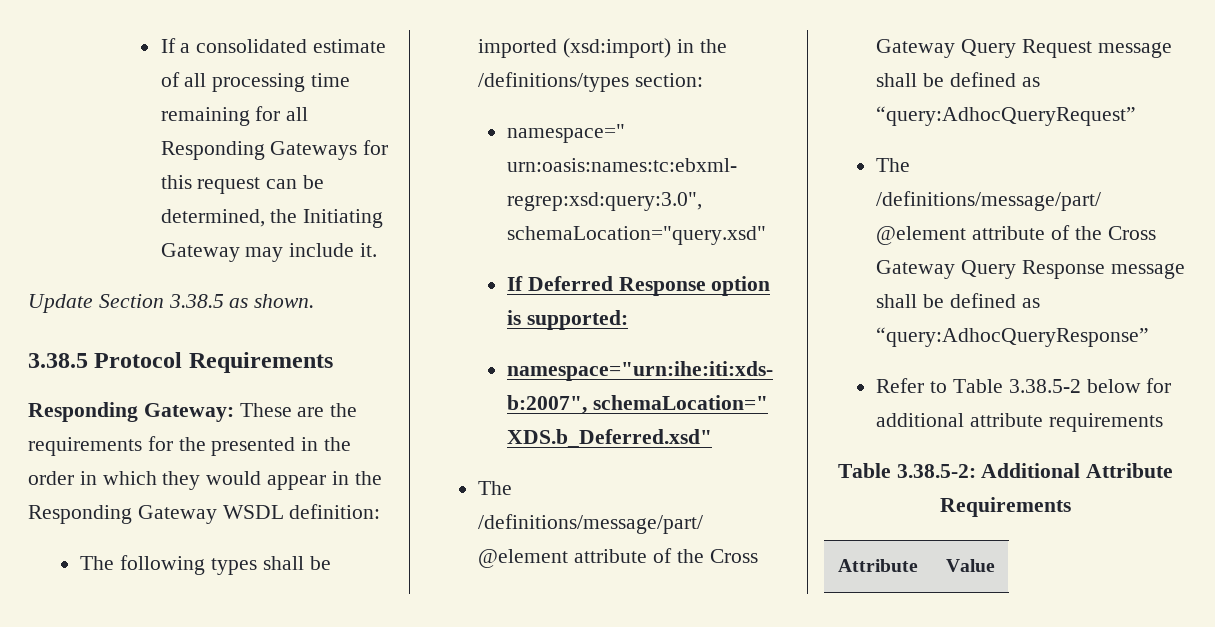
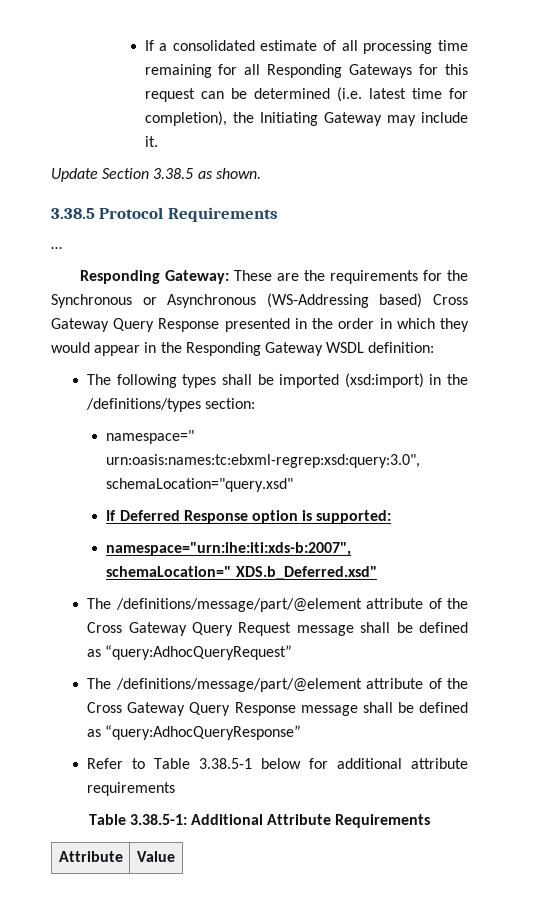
- If a consolidated estimate of all processing time remaining for all Responding Gateways for this request can be determined, the Initiating Gateway may include it.
+ If a consolidated estimate of all processing time remaining for all Responding Gateways for this request can be determined (i.e. latest time for completion), the Initiating Gateway may include it.
+ …
- Responding Gateway: These are the requirements for the presented in the order in which they would appear in the Responding Gateway WSDL definition:
+ Responding Gateway: These are the requirements for the Synchronous or Asynchronous (WS-Addressing based) Cross Gateway Query Response presented in the order in which they would appear in the Responding Gateway WSDL definition:
- Refer to Table 3.38.5-2 below for additional attribute requirements
+ Refer to Table 3.38.5-1 below for additional attribute requirements
- Table 3.38.5-2: Additional Attribute Requirements
+ Table 3.38.5-1: Additional Attribute Requirements

